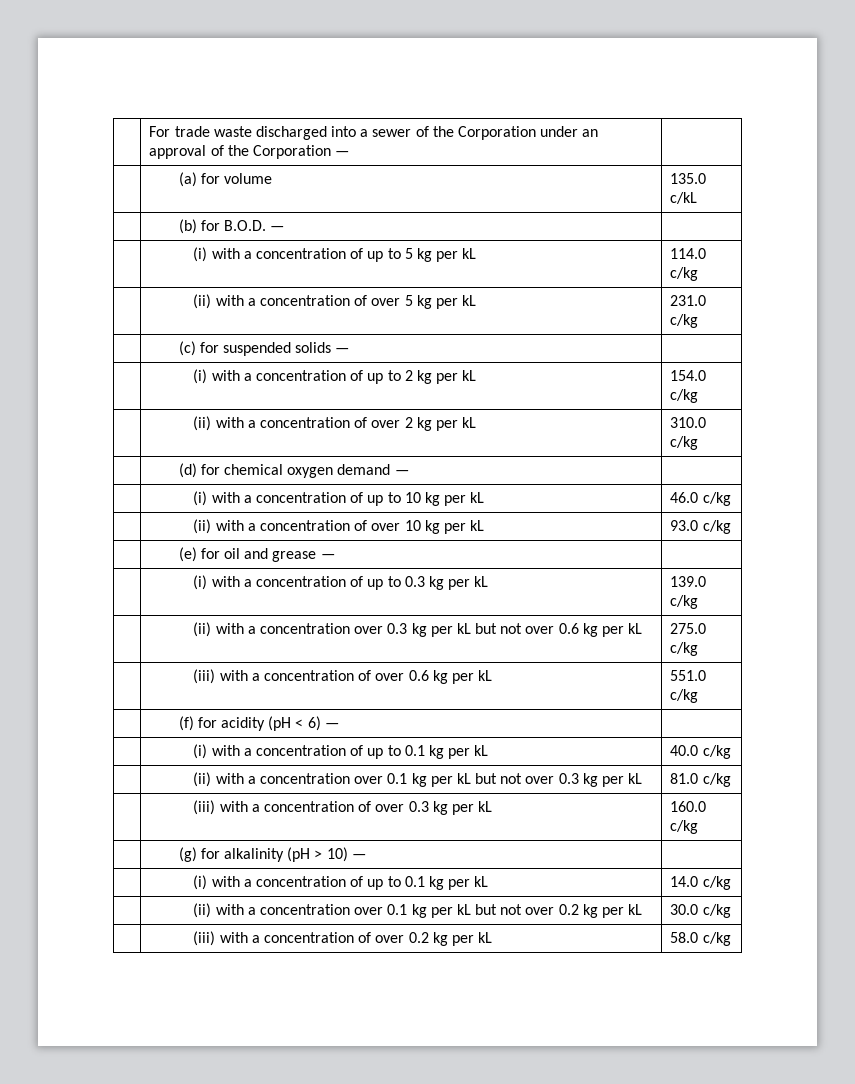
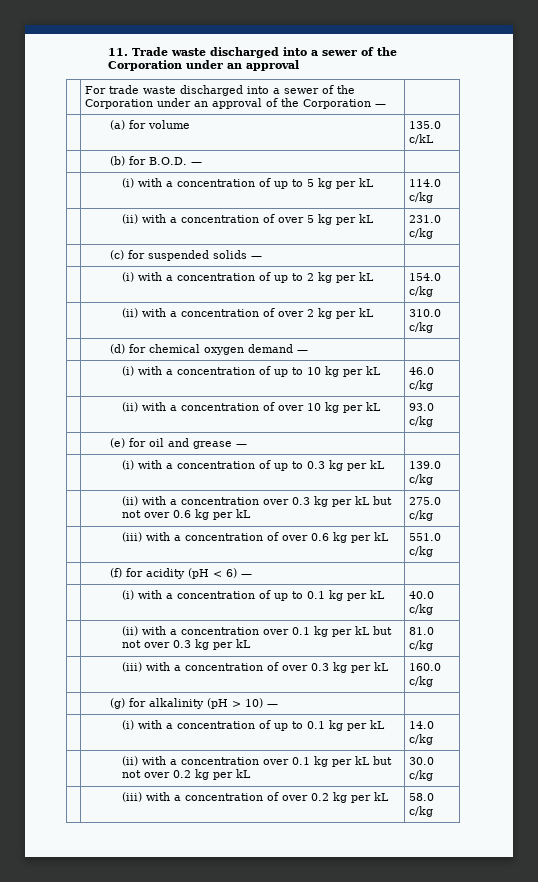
+ 11. Trade waste discharged into a sewer of the Corporation under an approval

